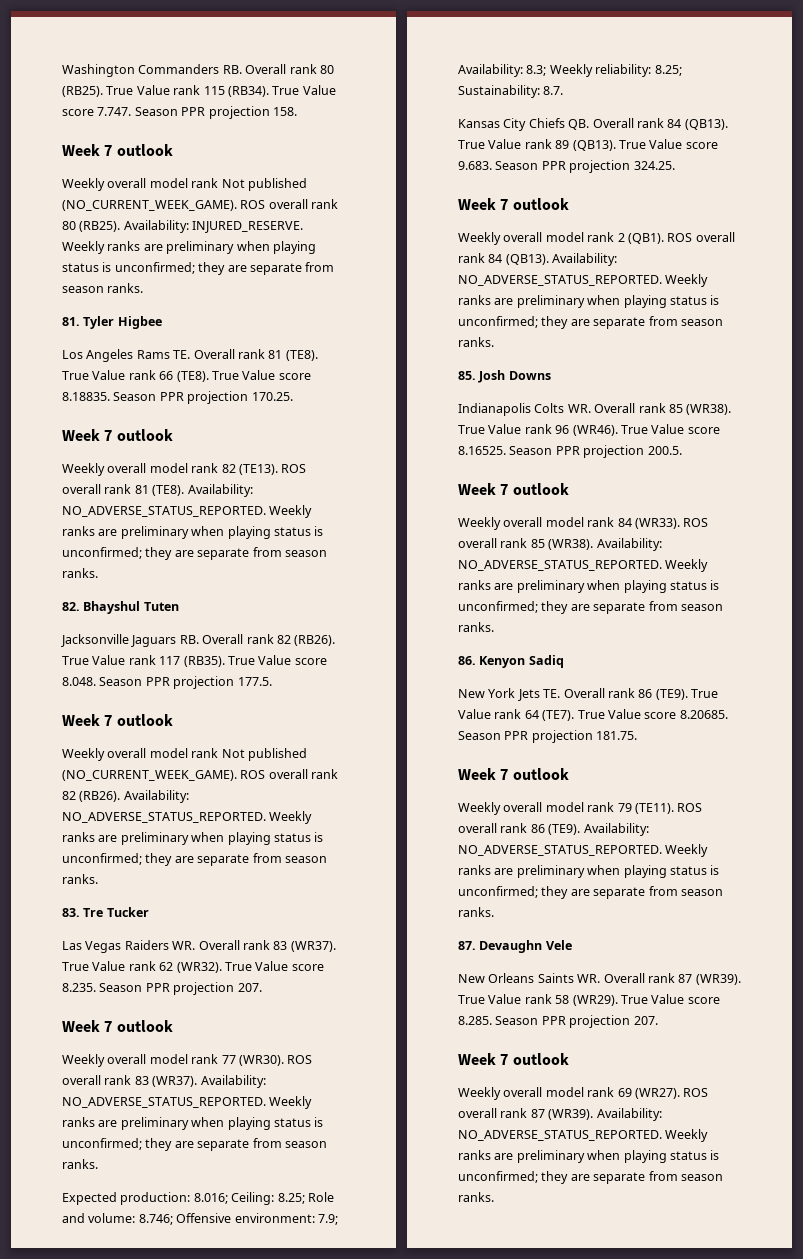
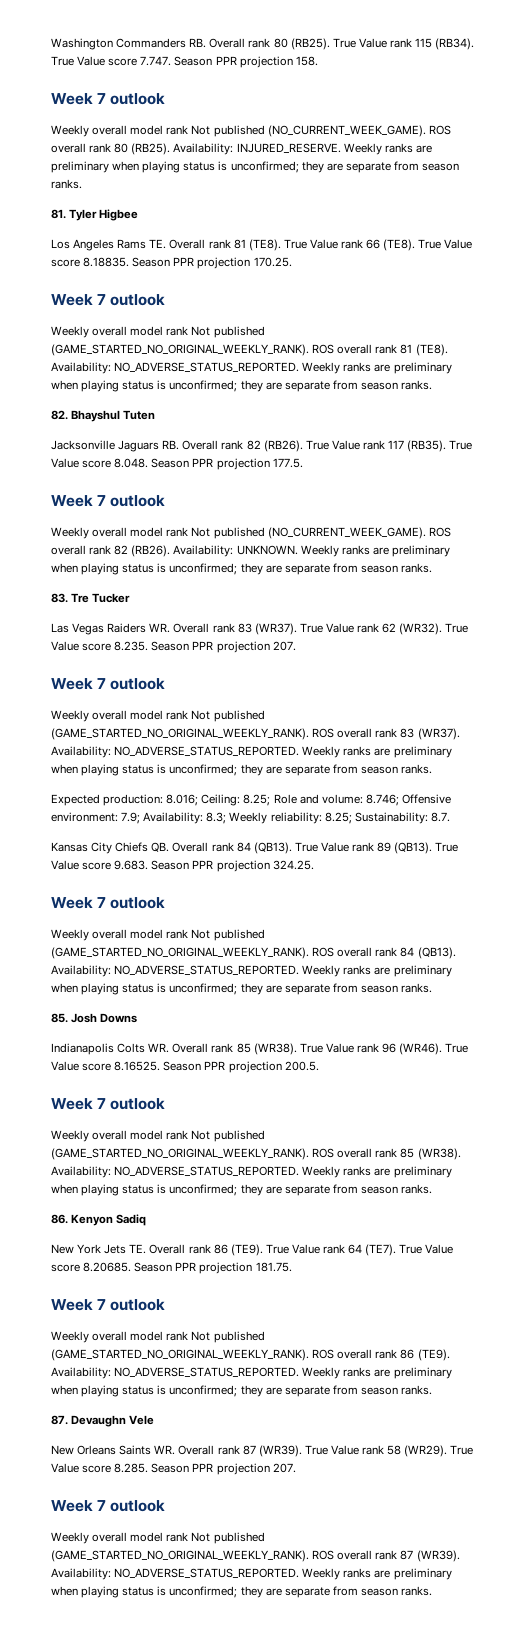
  True Value score 8.18835. Season PPR projection 170.25.
  Week 7 outlook
- Weekly overall model rank 82 (TE13).
+ Weekly overall model rank Not published (GAME_STARTED_NO_ORIGINAL_WEEKLY_RANK).
- ROS overall rank 82 (RB26). Availability: NO_ADVERSE_STATUS_REPORTED.
+ ROS overall rank 82 (RB26). Availability: UNKNOWN.
  True Value score 8.235. Season PPR projection 207.
  Week 7 outlook
- Weekly overall model rank 77 (WR30).
+ Weekly overall model rank Not published (GAME_STARTED_NO_ORIGINAL_WEEKLY_RANK).
  True Value score 9.683. Season PPR projection 324.25.
  Week 7 outlook
- Weekly overall model rank 2 (QB1).
+ Weekly overall model rank Not published (GAME_STARTED_NO_ORIGINAL_WEEKLY_RANK).
  True Value score 8.16525. Season PPR projection 200.5.
  Week 7 outlook
- Weekly overall model rank 84 (WR33).
+ Weekly overall model rank Not published (GAME_STARTED_NO_ORIGINAL_WEEKLY_RANK).
  True Value score 8.20685. Season PPR projection 181.75.
  Week 7 outlook
- Weekly overall model rank 79 (TE11).
+ Weekly overall model rank Not published (GAME_STARTED_NO_ORIGINAL_WEEKLY_RANK).
  True Value score 8.285. Season PPR projection 207.
  Week 7 outlook
- Weekly overall model rank 69 (WR27).
+ Weekly overall model rank Not published (GAME_STARTED_NO_ORIGINAL_WEEKLY_RANK).

